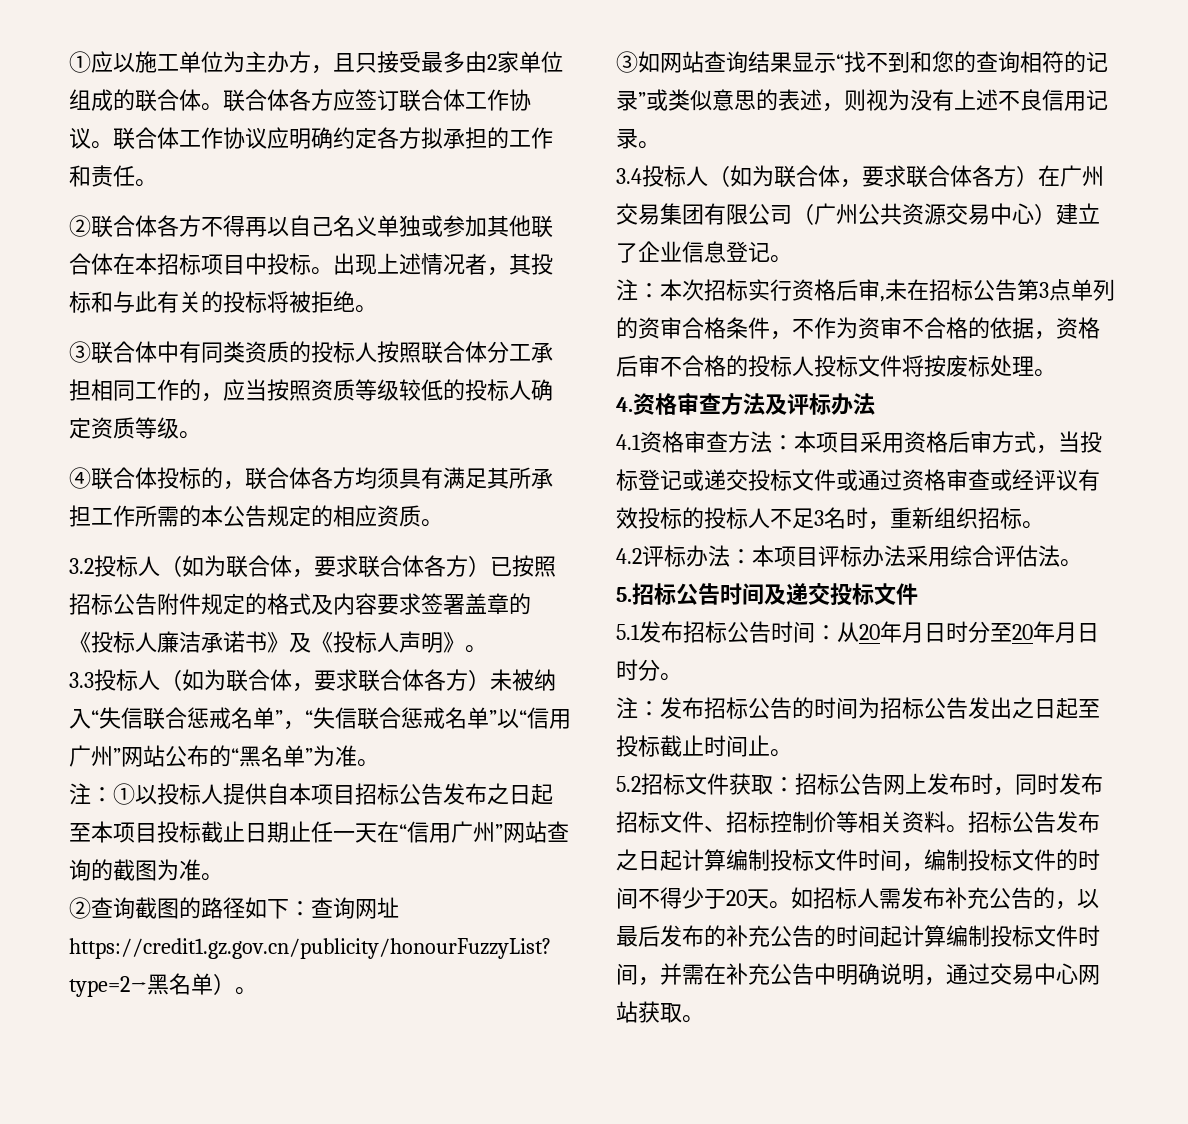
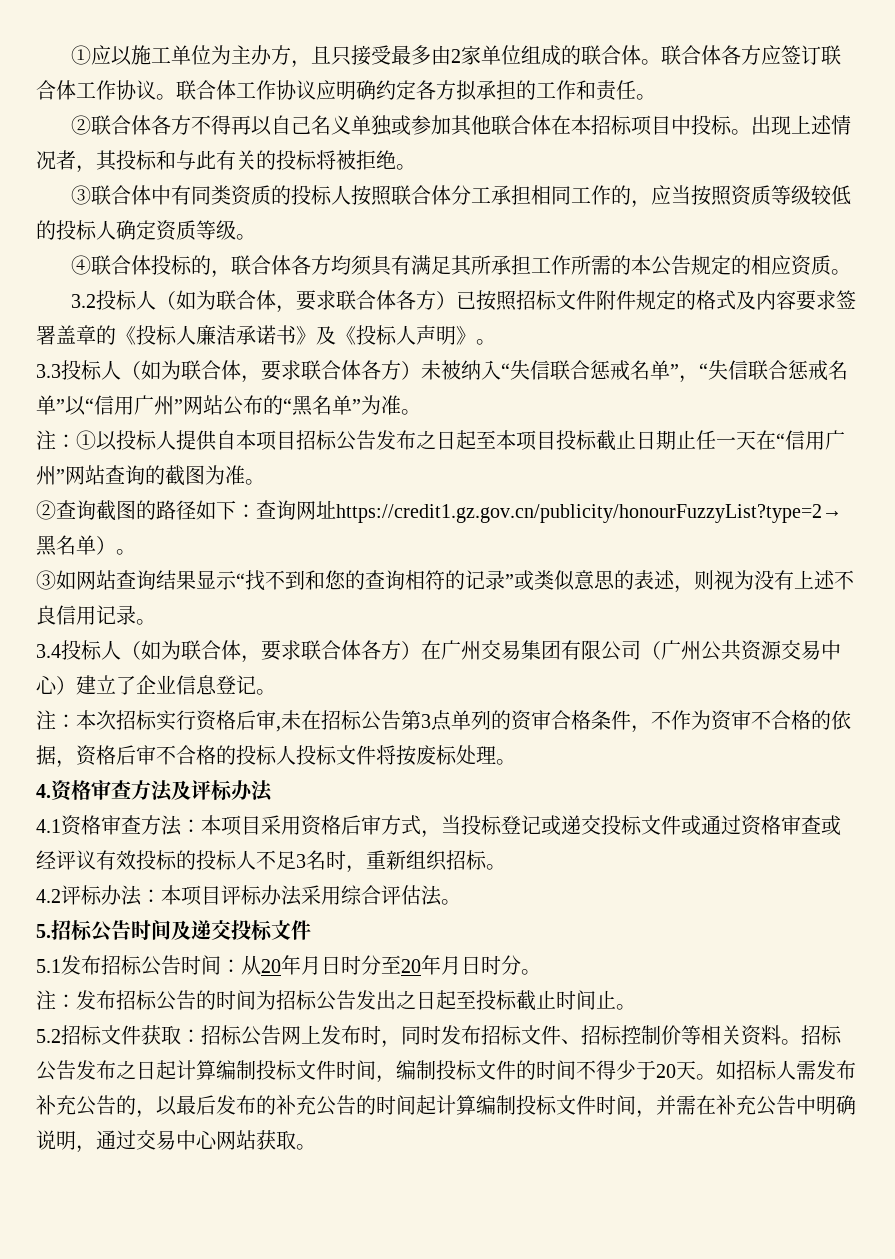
- 3.2投标人（如为联合体，要求联合体各方）已按照招标公告附件规定的格式及内容要求签署盖章的《投标人廉洁承诺书》及《投标人声明》。
+ 3.2投标人（如为联合体，要求联合体各方）已按照招标文件附件规定的格式及内容要求签署盖章的《投标人廉洁承诺书》及《投标人声明》。

